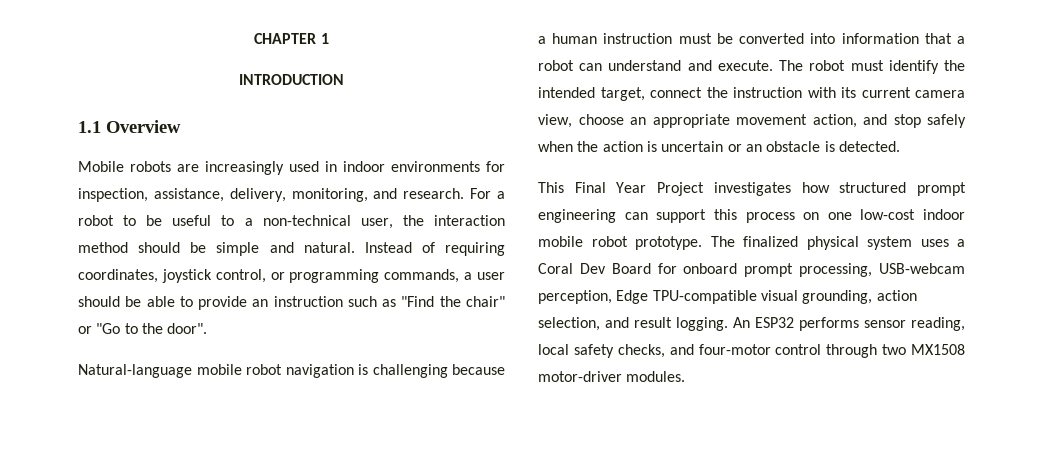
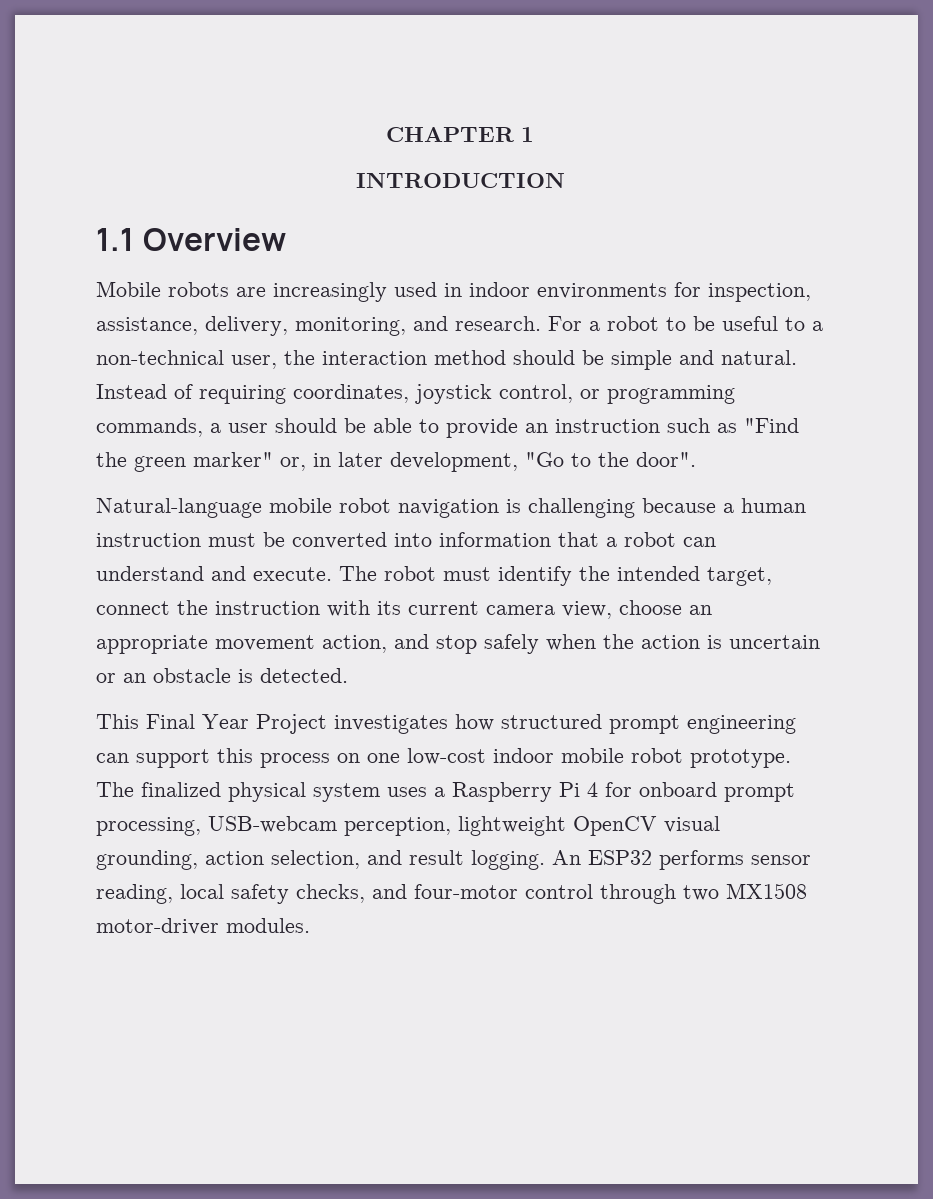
- Instead of requiring coordinates, joystick control, or programming commands, a user should be able to provide an instruction such as "Find the chair" or "Go to the door".
+ Instead of requiring coordinates, joystick control, or programming commands, a user should be able to provide an instruction such as "Find the green marker" or, in later development, "Go to the door".
- The finalized physical system uses a Coral Dev Board for onboard prompt processing, USB-webcam perception, Edge TPU-compatible visual grounding, action selection, and result logging.
+ The finalized physical system uses a Raspberry Pi 4 for onboard prompt processing, USB-webcam perception, lightweight OpenCV visual grounding, action selection, and result logging.

